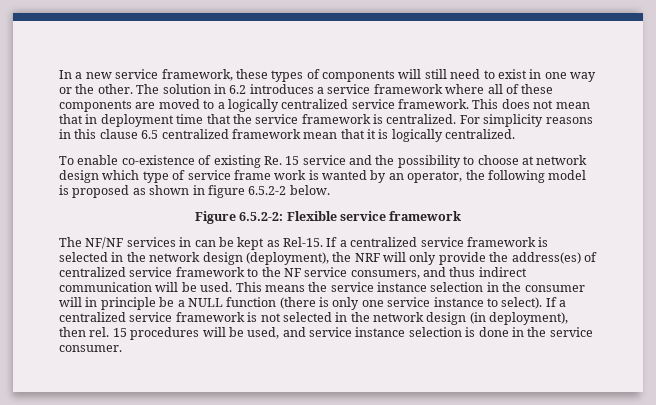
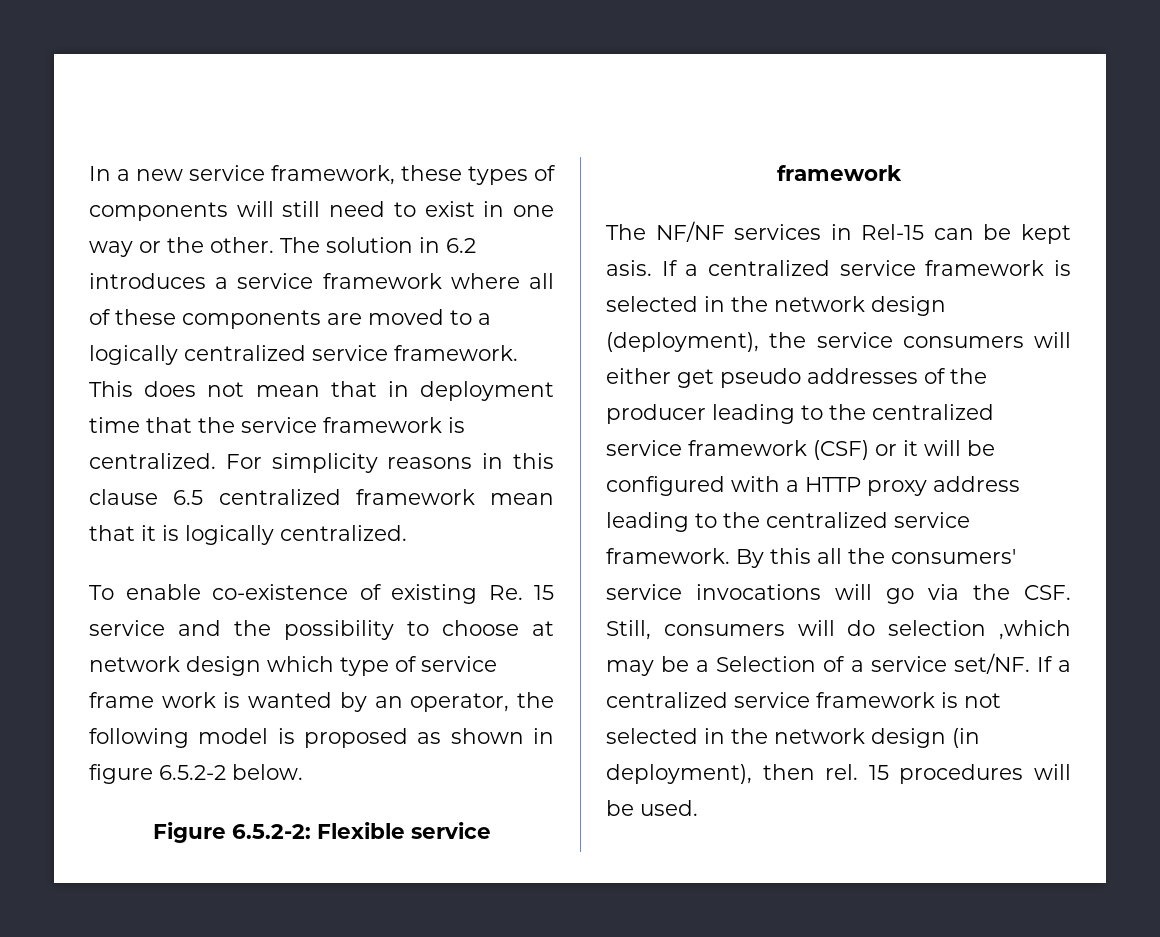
- The NF/NF services in can be kept as Rel-15.
+ The NF/NF services in Rel-15 can be kept asis.
- If a centralized service framework is selected in the network design (deployment), the NRF will only provide the address(es) of centralized service framework to the NF service consumers, and thus indirect communication will be used. This means the service instance selection in the consumer will in principle be a NULL function (there is only one service instance to select).
+ If a centralized service framework is selected in the network design (deployment), the service consumers will either get pseudo addresses of the producer leading to the centralized service framework (CSF) or it will be configured with a HTTP proxy address leading to the centralized service framework. By this all the consumers' service invocations will go via the CSF. Still, consumers will do selection ,which may be a Selection of a service set/NF.
- 15 procedures will be used, and service instance selection is done in the service consumer.
+ 15 procedures will be used.

